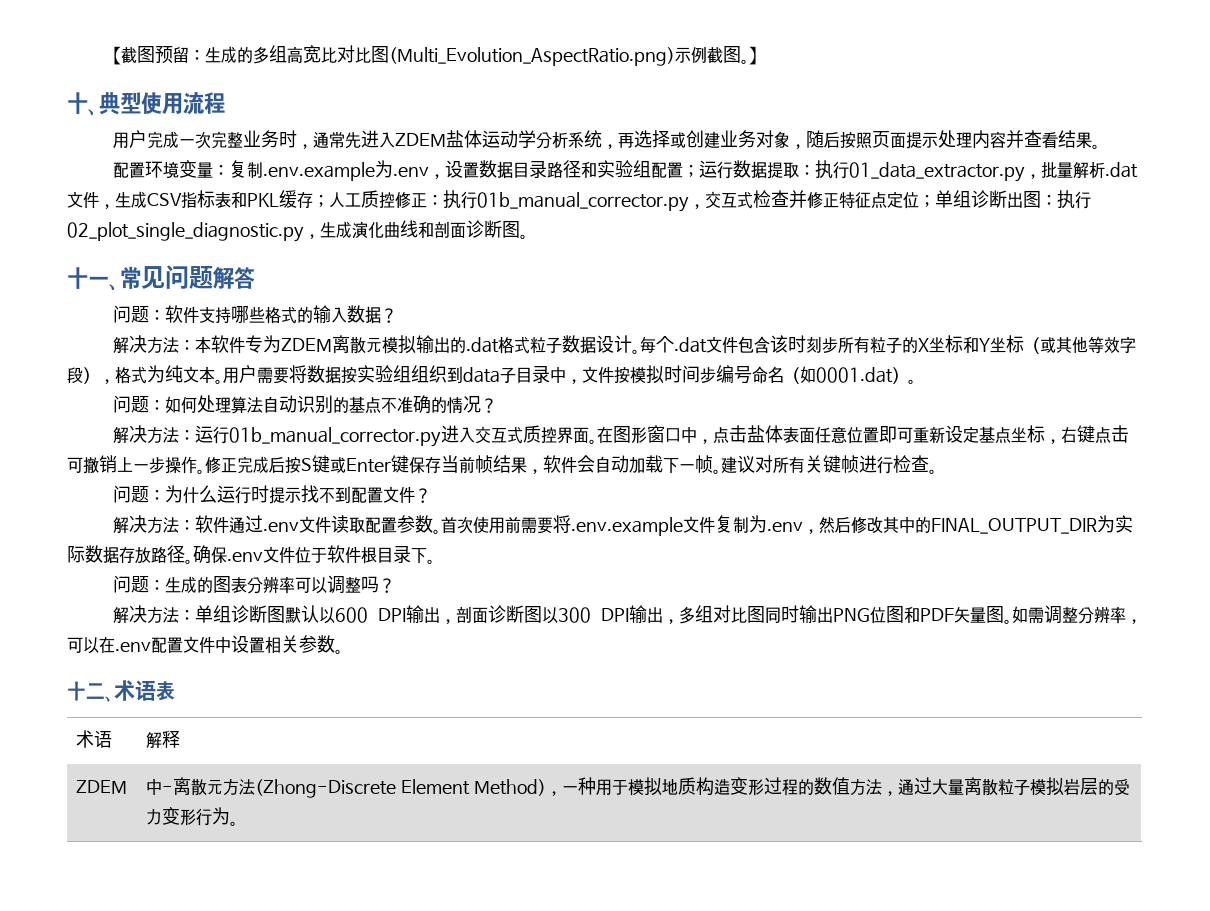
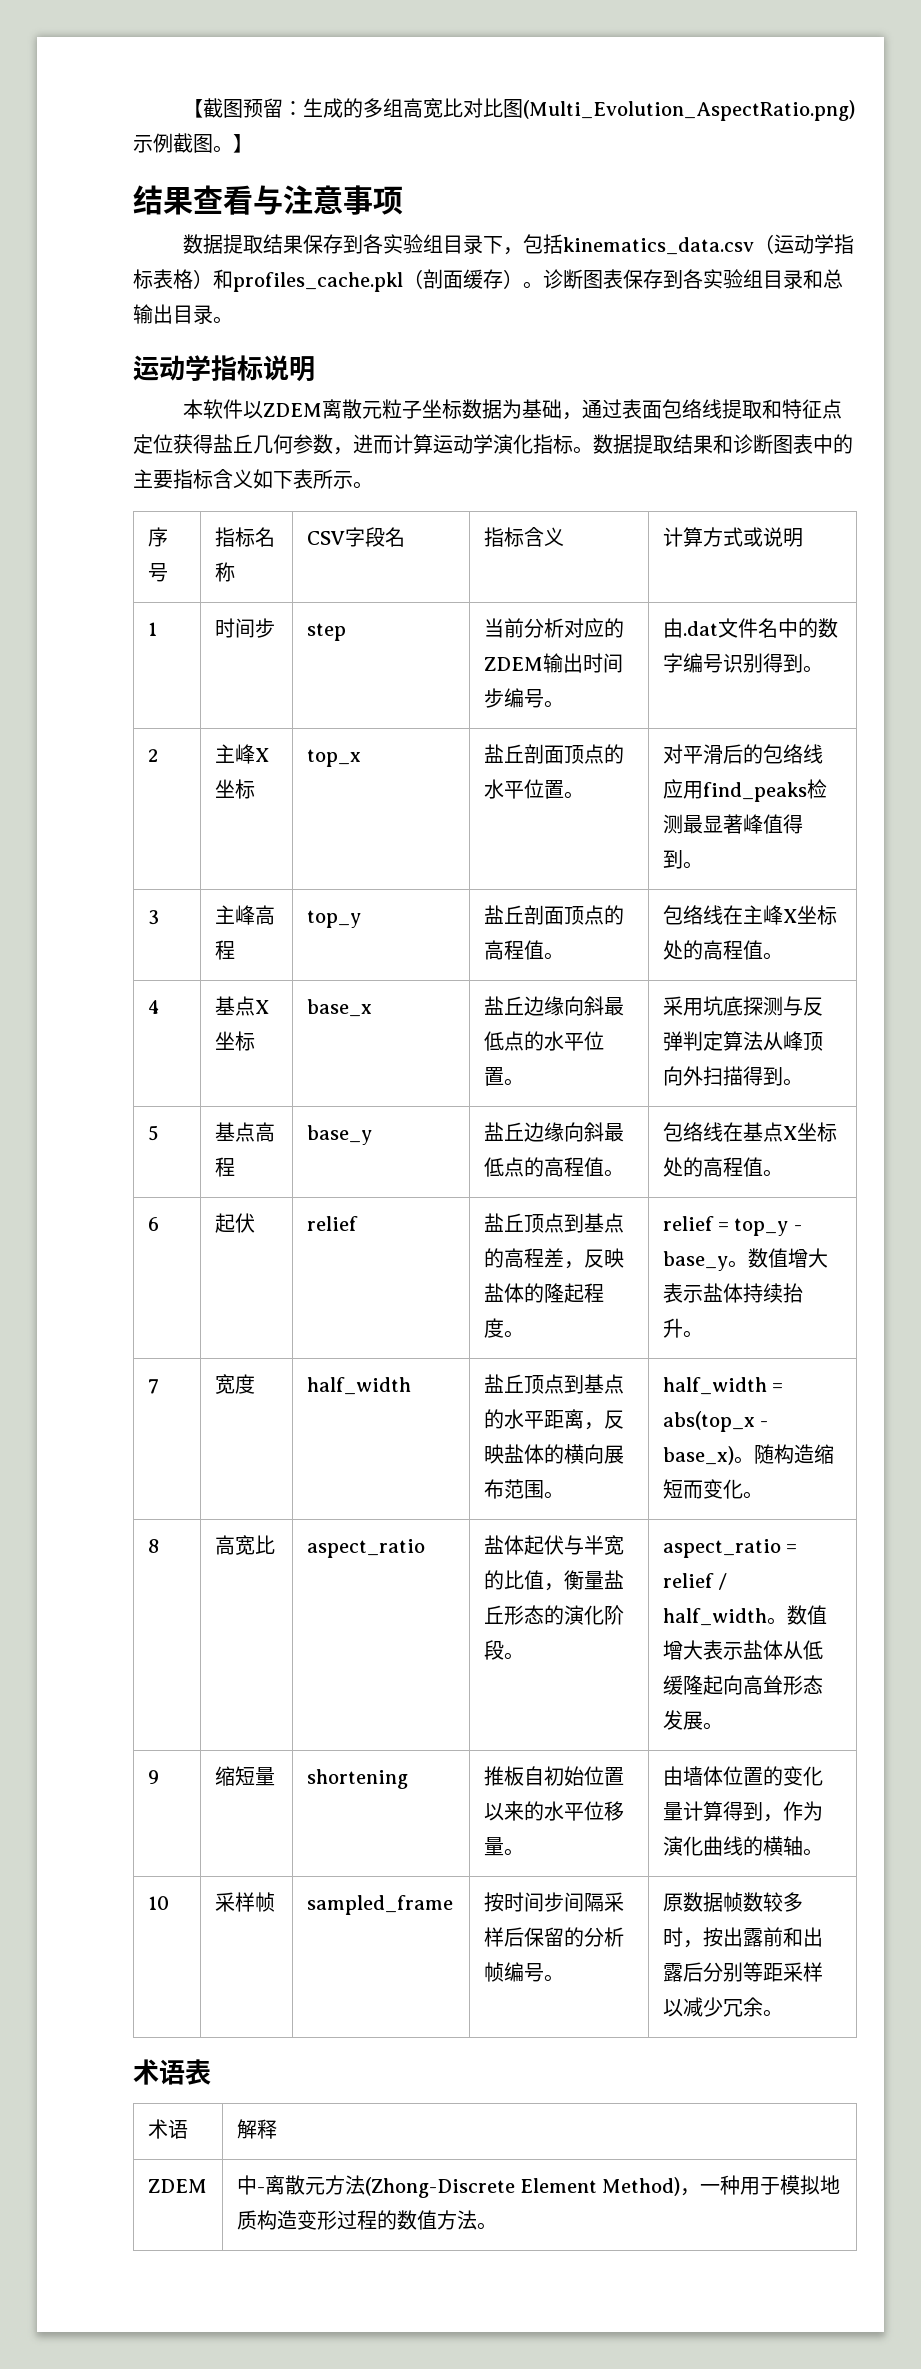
- 十、典型使用流程
- 用户完成一次完整业务时，通常先进入ZDEM盐体运动学分析系统，再选择或创建业务对象，随后按照页面提示处理内容并查看结果。
- 配置环境变量：复制.env.example为.env，设置数据目录路径和实验组配置；运行数据提取：执行01_data_extractor.py，批量解析.dat文件，生成CSV指标表和PKL缓存；人工质控修正：执行01b_manual_corrector.py，交互式检查并修正特征点定位；单组诊断出图：执行02_plot_single_diagnostic.py，生成演化曲线和剖面诊断图。
- 十一、常见问题解答
- 问题：软件支持哪些格式的输入数据？
- 解决方法：本软件专为ZDEM离散元模拟输出的.dat格式粒子数据设计。每个.dat文件包含该时刻步所有粒子的X坐标和Y坐标（或其他等效字段），格式为纯文本。用户需要将数据按实验组组织到data子目录中，文件按模拟时间步编号命名（如0001.dat）。
- 问题：如何处理算法自动识别的基点不准确的情况？
- 解决方法：运行01b_manual_corrector.py进入交互式质控界面。在图形窗口中，点击盐体表面任意位置即可重新设定基点坐标，右键点击可撤销上一步操作。修正完成后按S键或Enter键保存当前帧结果，软件会自动加载下一帧。建议对所有关键帧进行检查。
- 问题：为什么运行时提示找不到配置文件？
- 解决方法：软件通过.env文件读取配置参数。首次使用前需要将.env.example文件复制为.env，然后修改其中的FINAL_OUTPUT_DIR为实际数据存放路径。确保.env文件位于软件根目录下。
- 问题：生成的图表分辨率可以调整吗？
- 解决方法：单组诊断图默认以600 DPI输出，剖面诊断图以300 DPI输出，多组对比图同时输出PNG位图和PDF矢量图。如需调整分辨率，可以在.env配置文件中设置相关参数。
- 十二、术语表
+ 结果查看与注意事项
+ 数据提取结果保存到各实验组目录下，包括kinematics_data.csv（运动学指标表格）和profiles_cache.pkl（剖面缓存）。诊断图表保存到各实验组目录和总输出目录。
+ 运动学指标说明
+ 本软件以ZDEM离散元粒子坐标数据为基础，通过表面包络线提取和特征点定位获得盐丘几何参数，进而计算运动学演化指标。数据提取结果和诊断图表中的主要指标含义如下表所示。
+ 序号 | 指标名称 | CSV字段名 | 指标含义 | 计算方式或说明
+ 1 | 时间步 | step | 当前分析对应的ZDEM输出时间步编号。 | 由.dat文件名中的数字编号识别得到。
+ 2 | 主峰X坐标 | top_x | 盐丘剖面顶点的水平位置。 | 对平滑后的包络线应用find_peaks检测最显著峰值得到。
+ 3 | 主峰高程 | top_y | 盐丘剖面顶点的高程值。 | 包络线在主峰X坐标处的高程值。
+ 4 | 基点X坐标 | base_x | 盐丘边缘向斜最低点的水平位置。 | 采用坑底探测与反弹判定算法从峰顶向外扫描得到。
+ 5 | 基点高程 | base_y | 盐丘边缘向斜最低点的高程值。 | 包络线在基点X坐标处的高程值。
+ 6 | 起伏 | relief | 盐丘顶点到基点的高程差，反映盐体的隆起程度。 | relief = top_y - base_y。数值增大表示盐体持续抬升。
+ 7 | 宽度 | half_width | 盐丘顶点到基点的水平距离，反映盐体的横向展布范围。 | half_width = abs(top_x - base_x)。随构造缩短而变化。
+ 8 | 高宽比 | aspect_ratio | 盐体起伏与半宽的比值，衡量盐丘形态的演化阶段。 | aspect_ratio = relief / half_width。数值增大表示盐体从低缓隆起向高耸形态发展。
+ 9 | 缩短量 | shortening | 推板自初始位置以来的水平位移量。 | 由墙体位置的变化量计算得到，作为演化曲线的横轴。
+ 10 | 采样帧 | sampled_frame | 按时间步间隔采样后保留的分析帧编号。 | 原数据帧数较多时，按出露前和出露后分别等距采样以减少冗余。
+ 术语表
- ZDEM | 中-离散元方法(Zhong-Discrete Element Method)，一种用于模拟地质构造变形过程的数值方法，通过大量离散粒子模拟岩层的受力变形行为。
+ ZDEM | 中-离散元方法(Zhong-Discrete Element Method)，一种用于模拟地质构造变形过程的数值方法。

